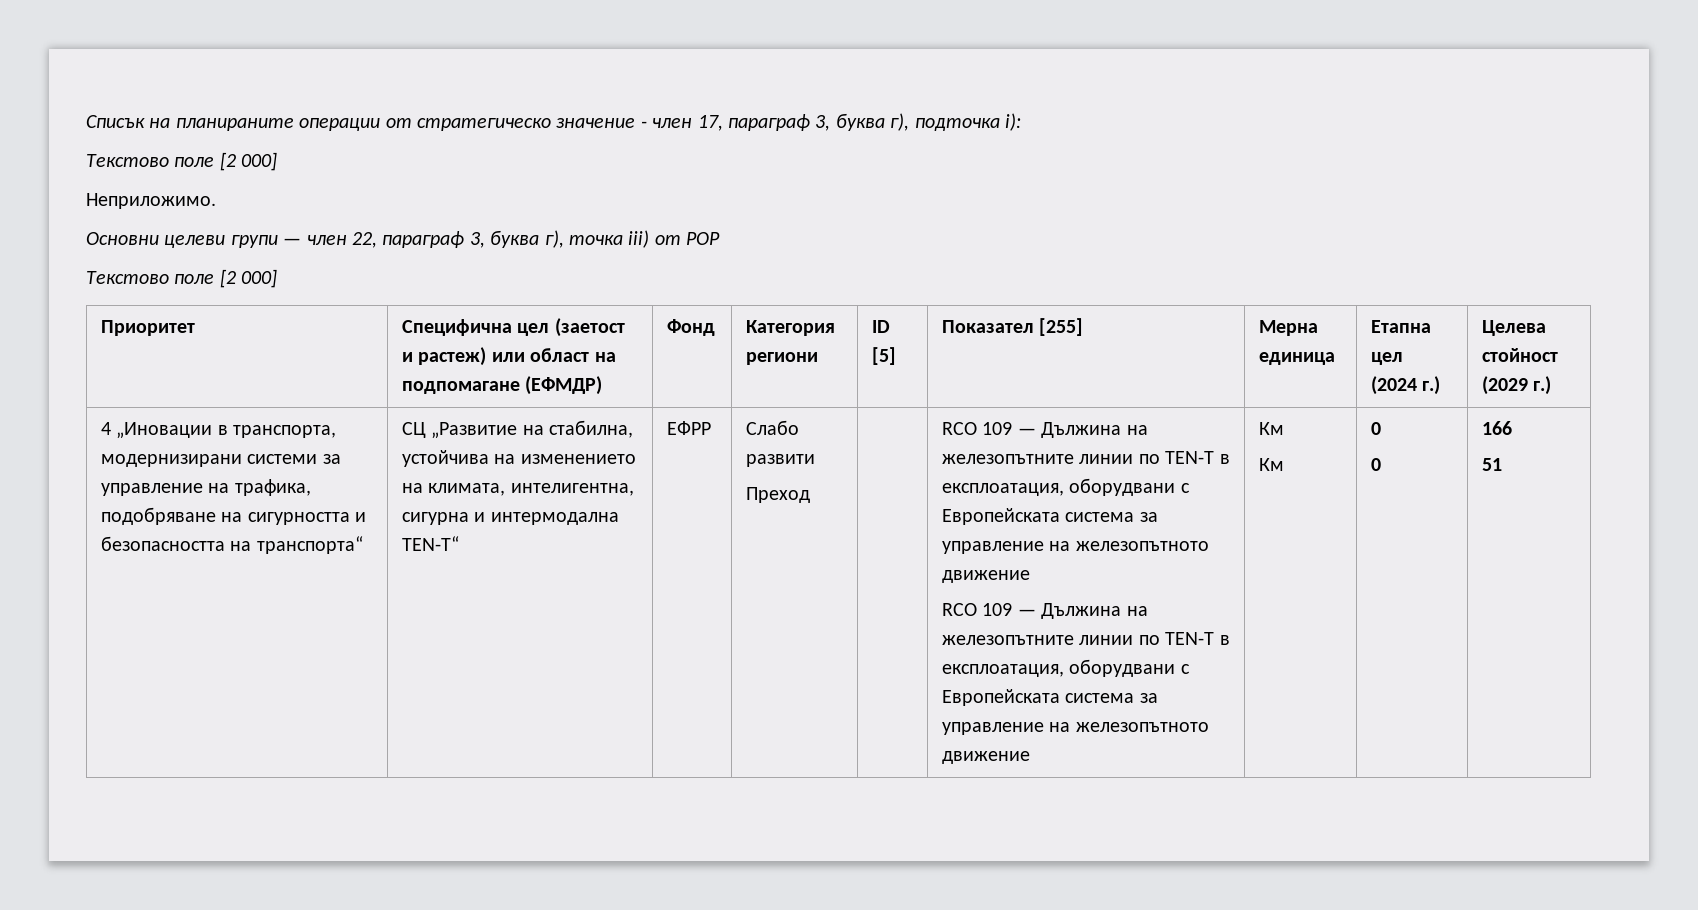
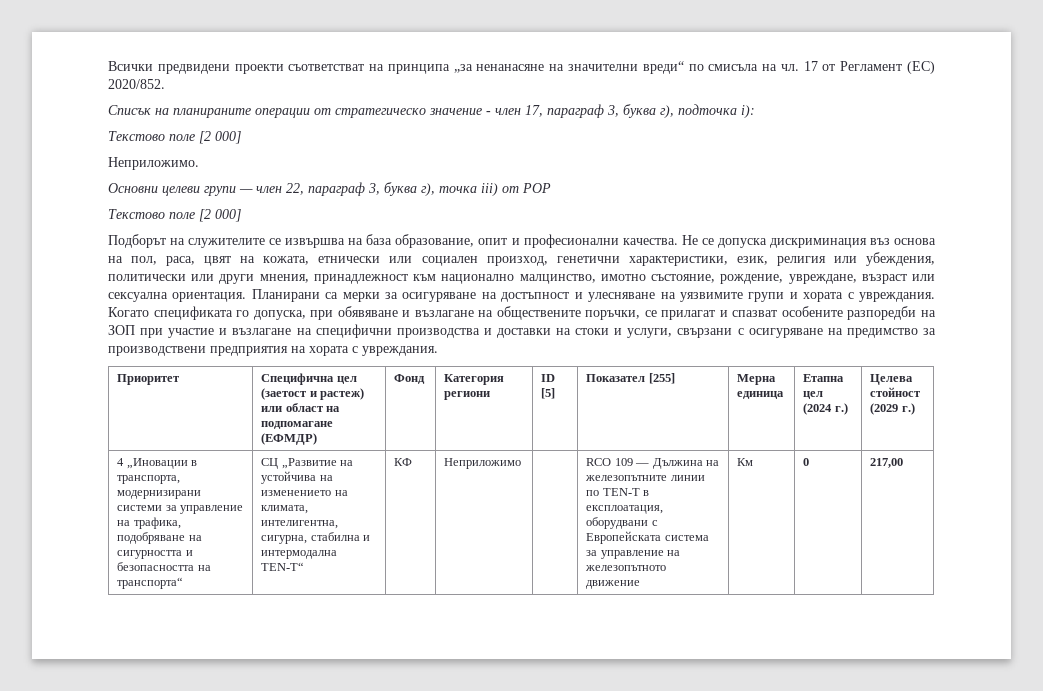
+ Всички предвидени проекти съответстват на принципа „за ненанасяне на значителни вреди“ по смисъла на чл. 17 от Регламент (ЕС) 2020/852.
+ Подборът на служителите се извършва на база образование, опит и професионални качества. Не се допуска дискриминация въз основа на пол, раса, цвят на кожата, етнически или социален произход, генетични характеристики, език, религия или убеждения, политически или други мнения, принадлежност към национално малцинство, имотно състояние, рождение, увреждане, възраст или сексуална ориентация. Планирани са мерки за осигуряване на достъпност и улесняване на уязвимите групи и хората с увреждания. Когато спецификата го допуска, при обявяване и възлагане на обществените поръчки, се прилагат и спазват особените разпоредби на ЗОП при участие и възлагане на специфични производства и доставки на стоки и услуги, свързани с осигуряване на предимство за производствени предприятия на хората с увреждания.
- СЦ „Развитие на стабилна, устойчива на изменението на климата, интелигентна, сигурна и интермодална TEN-T“
+ СЦ „Развитие на устойчива на изменението на климата, интелигентна, сигурна, стабилна и интермодална TEN-T“
- ЕФРР | Слабо развити
- Преход
+ КФ | Неприложимо
- RCО 109 — Дължина на железопътните линии по TEN-T в експлоатация, оборудвани с Европейската система за управление на железопътното движение | Км
- Км | 0
- 0 | 166
- 51
+ Км | 0 | 217,00

